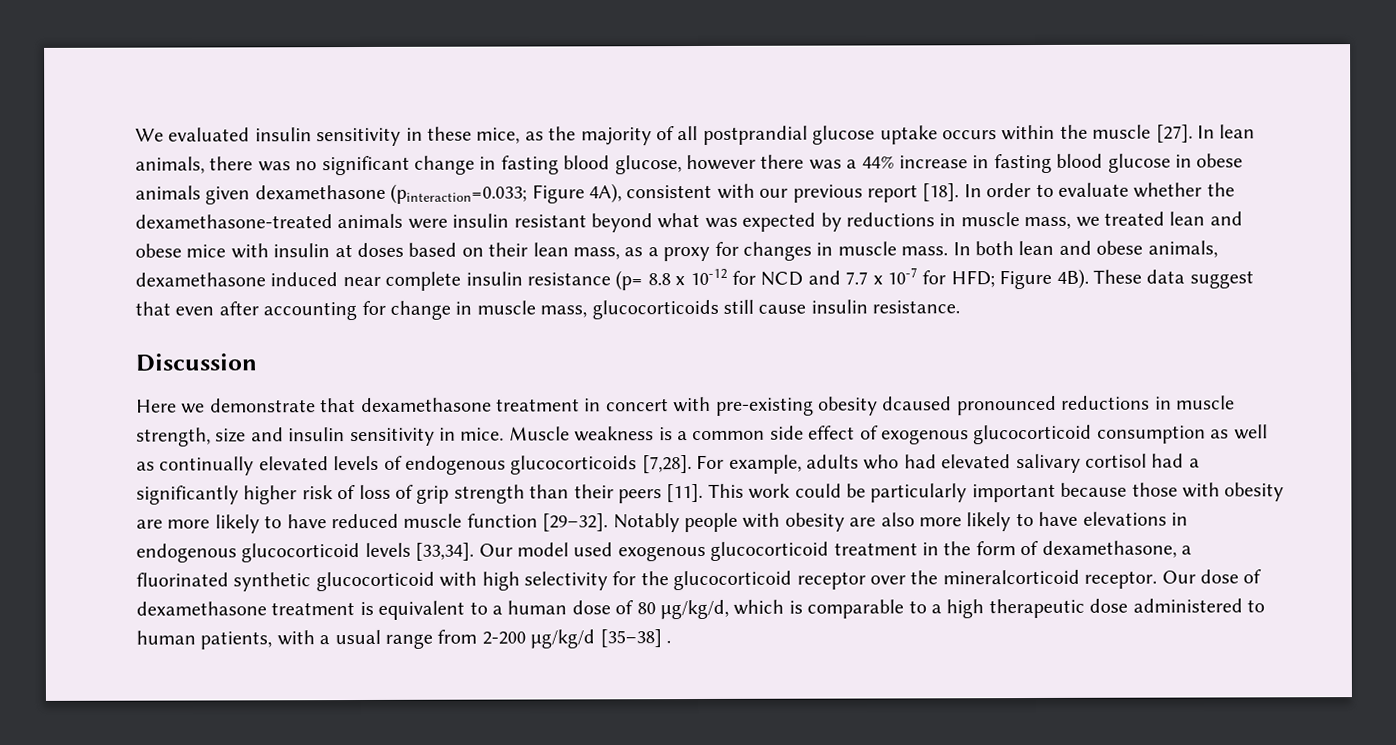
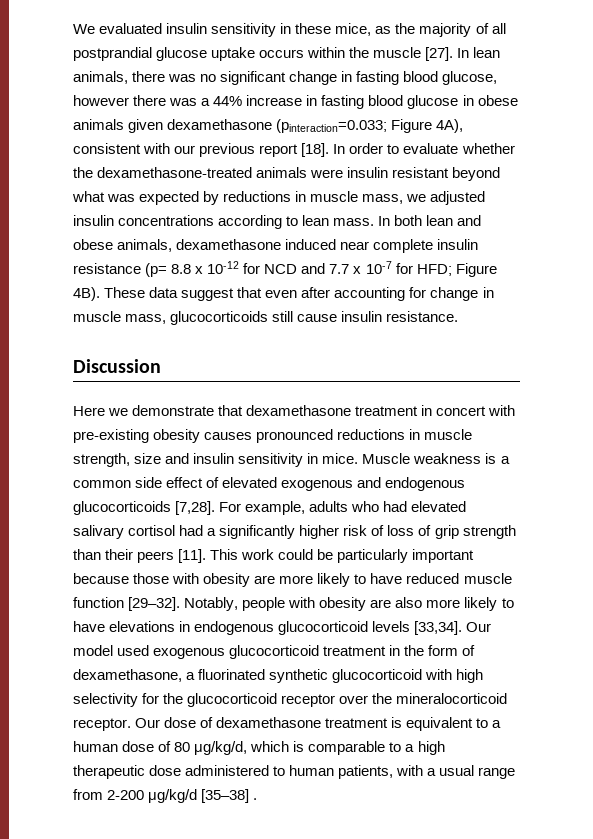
- In order to evaluate whether the dexamethasone-treated animals were insulin resistant beyond what was expected by reductions in muscle mass, we treated lean and obese mice with insulin at doses based on their lean mass, as a proxy for changes in muscle mass.
+ In order to evaluate whether the dexamethasone-treated animals were insulin resistant beyond what was expected by reductions in muscle mass, we adjusted insulin concentrations according to lean mass.
- Here we demonstrate that dexamethasone treatment in concert with pre-existing obesity dcaused pronounced reductions in muscle strength, size and insulin sensitivity in mice.
+ Here we demonstrate that dexamethasone treatment in concert with pre-existing obesity causes pronounced reductions in muscle strength, size and insulin sensitivity in mice.
- Muscle weakness is a common side effect of exogenous glucocorticoid consumption as well as continually elevated levels of endogenous glucocorticoids [7,28].
+ Muscle weakness is a common side effect of elevated exogenous and endogenous glucocorticoids [7,28].
- Notably people with obesity are also more likely to have elevations in endogenous glucocorticoid levels [33,34].
+ Notably, people with obesity are also more likely to have elevations in endogenous glucocorticoid levels [33,34].
- Our model used exogenous glucocorticoid treatment in the form of dexamethasone, a fluorinated synthetic glucocorticoid with high selectivity for the glucocorticoid receptor over the mineralcorticoid receptor.
+ Our model used exogenous glucocorticoid treatment in the form of dexamethasone, a fluorinated synthetic glucocorticoid with high selectivity for the glucocorticoid receptor over the mineralocorticoid receptor.

